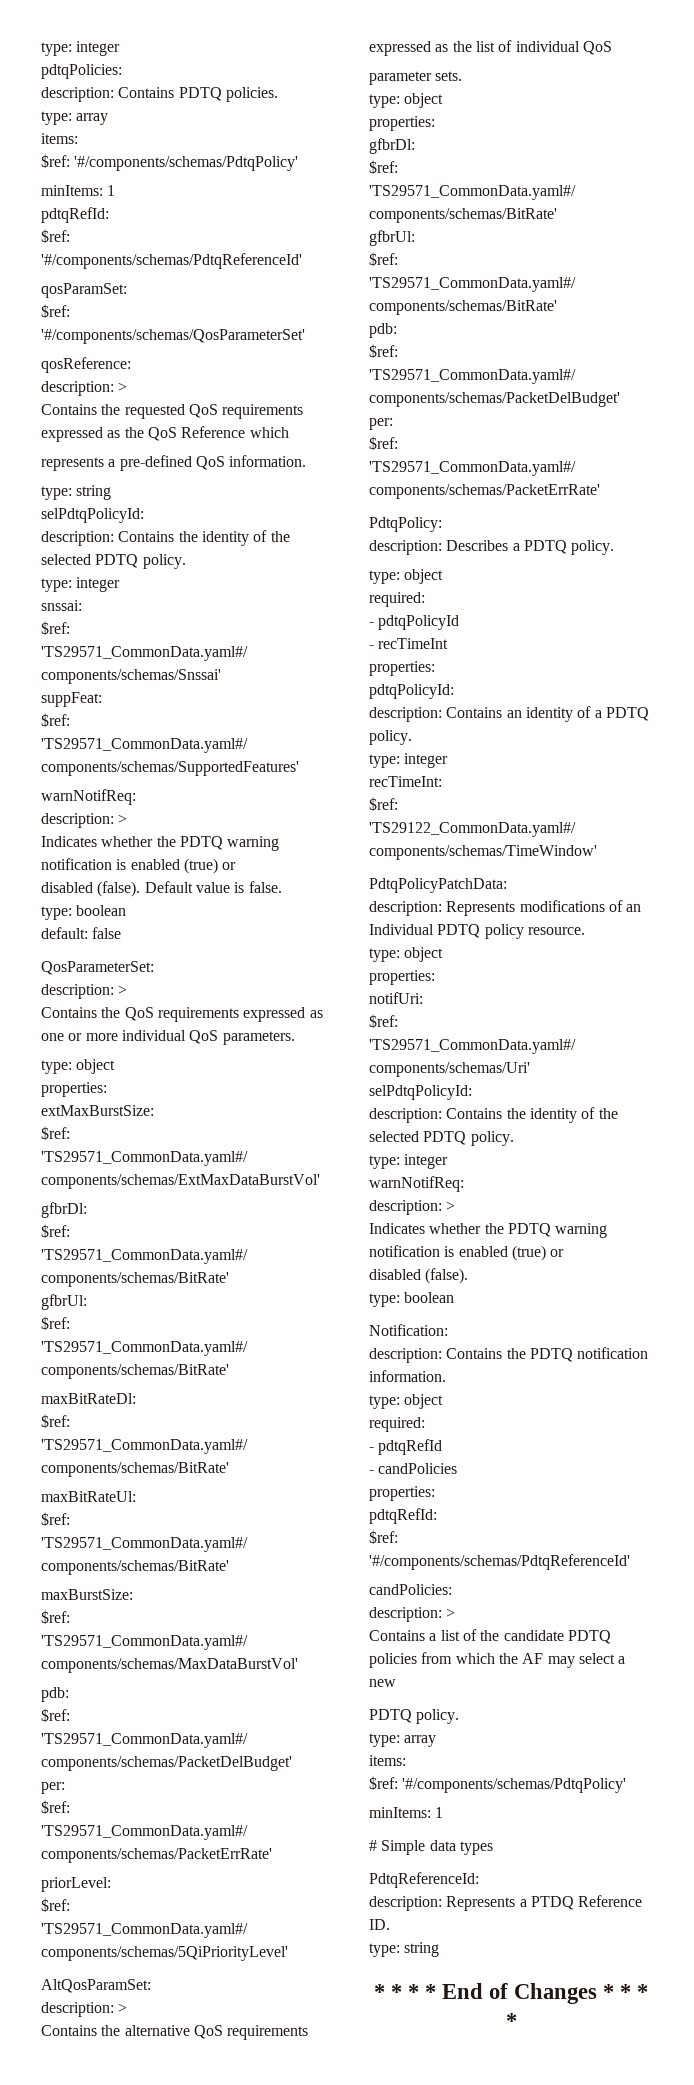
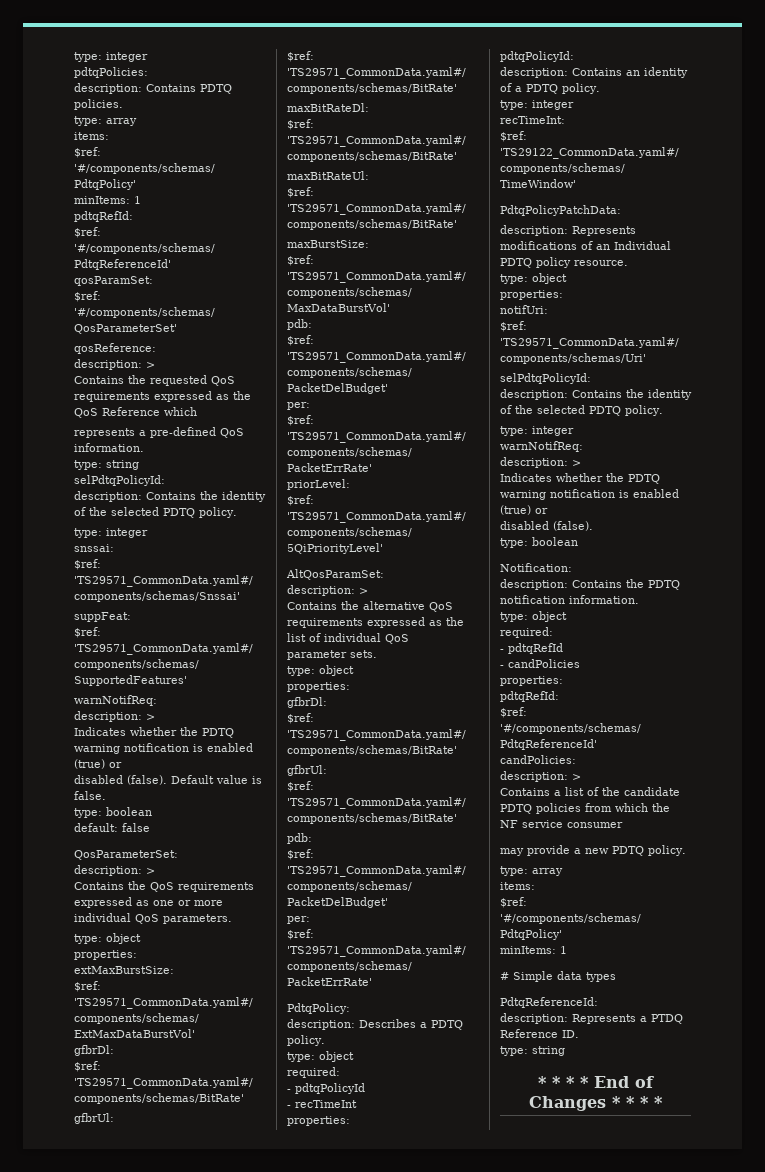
- Contains a list of the candidate PDTQ policies from which the AF may select a new
- PDTQ policy.
+ Contains a list of the candidate PDTQ policies from which the NF service consumer
+ may provide a new PDTQ policy.

